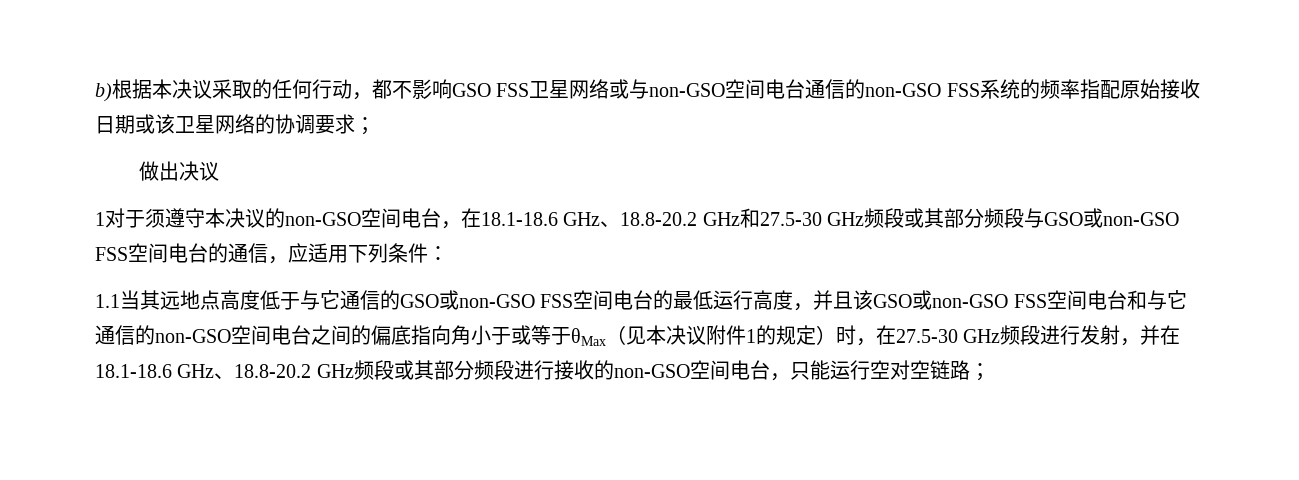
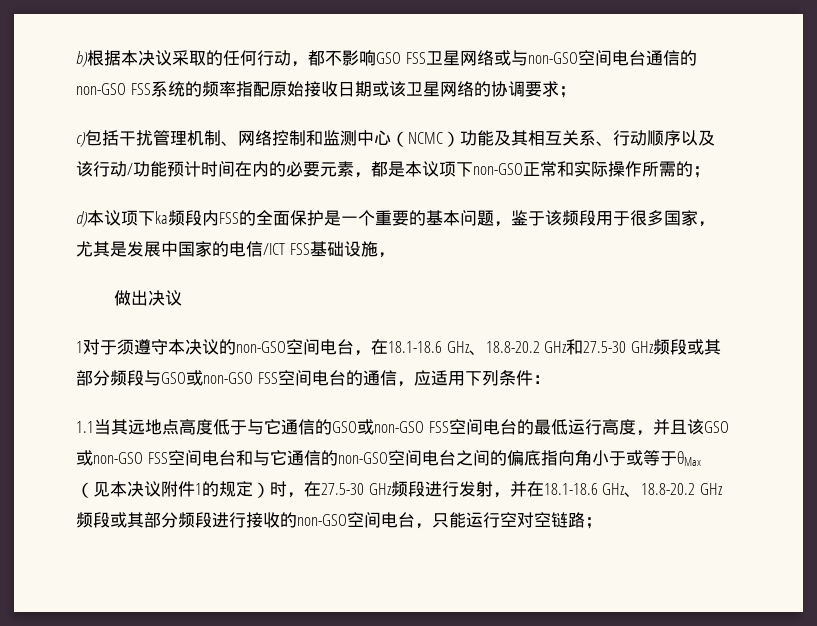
+ c)包括干扰管理机制、网络控制和监测中心（NCMC）功能及其相互关系、行动顺序以及该行动/功能预计时间在内的必要元素，都是本议项下non-GSO正常和实际操作所需的；
+ d)本议项下ka频段内FSS的全面保护是一个重要的基本问题，鉴于该频段用于很多国家，尤其是发展中国家的电信/ICT FSS基础设施，

